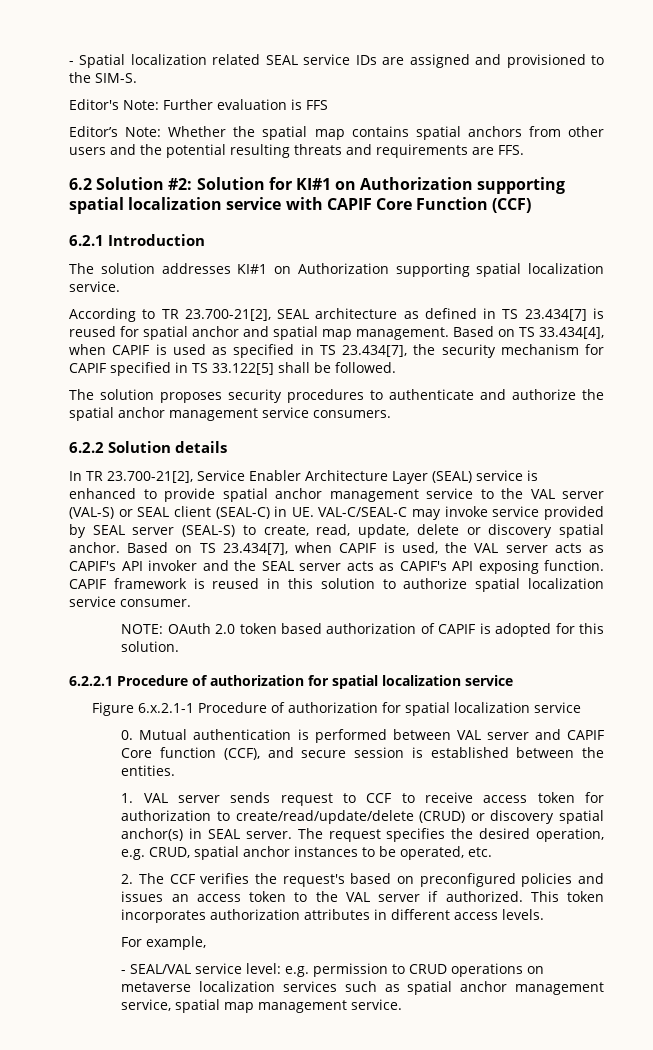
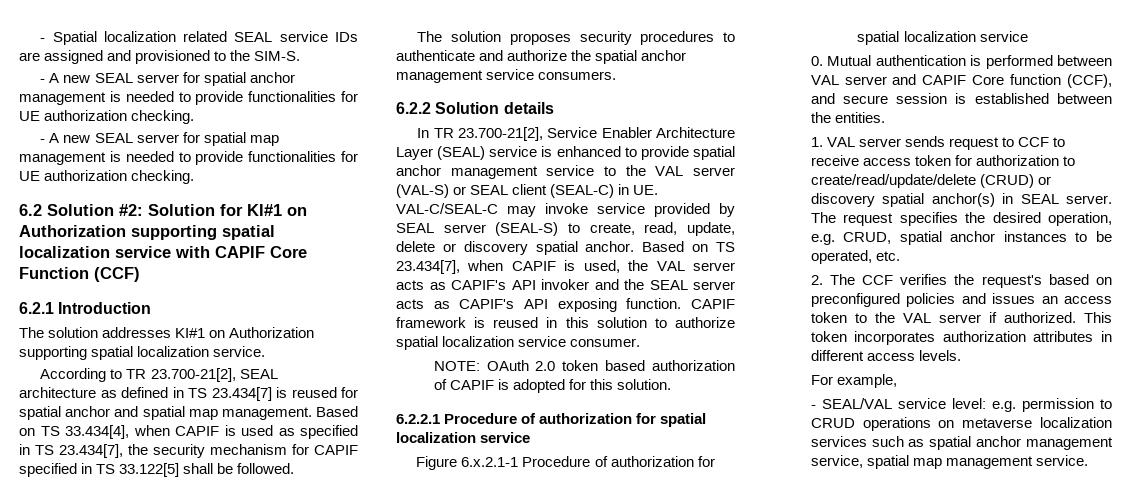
- Editor's Note: Further evaluation is FFS
- Editor’s Note: Whether the spatial map contains spatial anchors from other users and the potential resulting threats and requirements are FFS.
+ - A new SEAL server for spatial anchor management is needed to provide functionalities for UE authorization checking.
+ - A new SEAL server for spatial map management is needed to provide functionalities for UE authorization checking.

